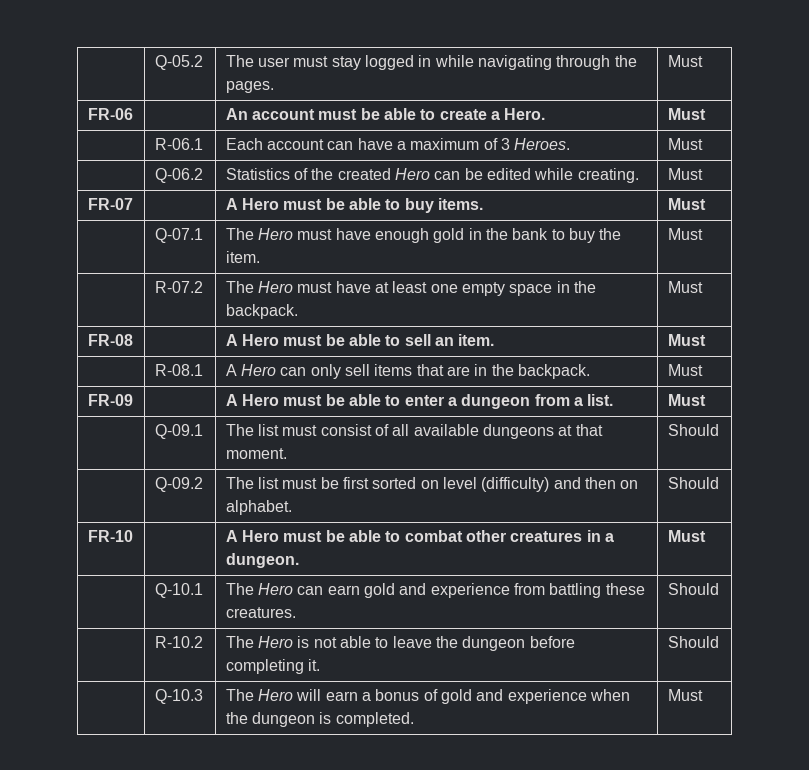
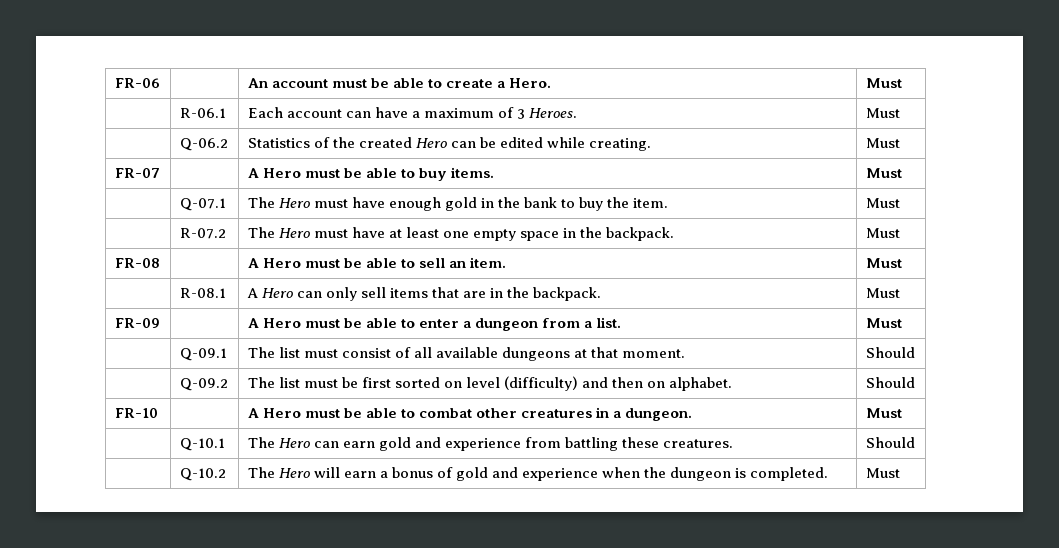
- | Q-05.2 | The user must stay logged in while navigating through the pages. | Must
- | R-10.2 | The Hero is not able to leave the dungeon before completing it. | Should
- | Q-10.3 | The Hero will earn a bonus of gold and experience when the dungeon is completed. | Must
+ | Q-10.2 | The Hero will earn a bonus of gold and experience when the dungeon is completed. | Must

